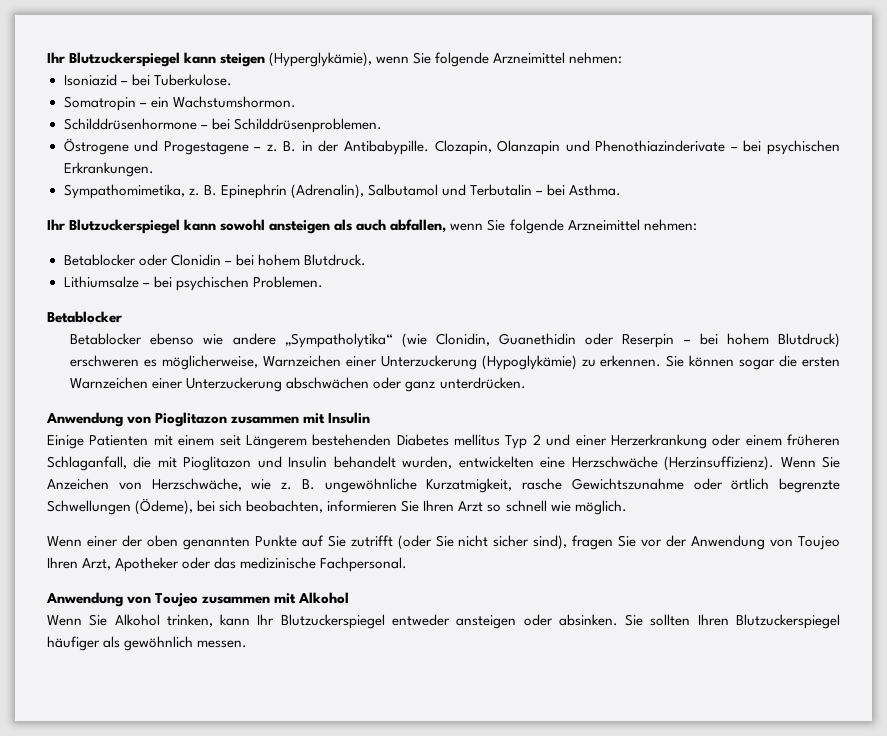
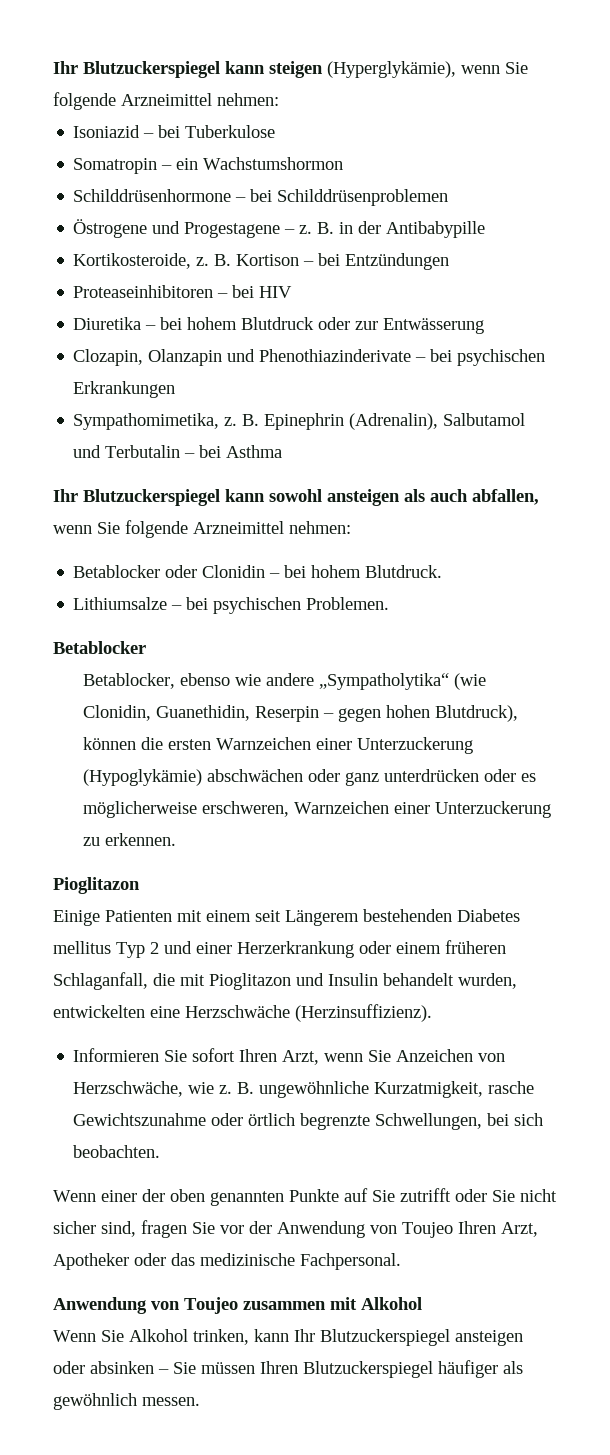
- Isoniazid – bei Tuberkulose.
+ Isoniazid – bei Tuberkulose
- Somatropin – ein Wachstumshormon.
+ Somatropin – ein Wachstumshormon
- Schilddrüsenhormone – bei Schilddrüsenproblemen.
+ Schilddrüsenhormone – bei Schilddrüsenproblemen
- B. in der Antibabypille. Clozapin, Olanzapin und Phenothiazinderivate – bei psychischen Erkrankungen.
+ B. in der Antibabypille
+ Kortikosteroide, z. B. Kortison – bei Entzündungen
+ Proteaseinhibitoren – bei HIV
+ Diuretika – bei hohem Blutdruck oder zur Entwässerung
+ Clozapin, Olanzapin und Phenothiazinderivate – bei psychischen Erkrankungen
- B. Epinephrin (Adrenalin), Salbutamol und Terbutalin – bei Asthma.
+ B. Epinephrin (Adrenalin), Salbutamol und Terbutalin – bei Asthma
- Betablocker ebenso wie andere „Sympatholytika“ (wie Clonidin, Guanethidin oder Reserpin – bei hohem Blutdruck) erschweren es möglicherweise, Warnzeichen einer Unterzuckerung (Hypoglykämie) zu erkennen. Sie können sogar die ersten Warnzeichen einer Unterzuckerung abschwächen oder ganz unterdrücken.
- Anwendung von Pioglitazon zusammen mit Insulin
+ Betablocker, ebenso wie andere „Sympatholytika“ (wie Clonidin, Guanethidin, Reserpin – gegen hohen Blutdruck), können die ersten Warnzeichen einer Unterzuckerung (Hypoglykämie) abschwächen oder ganz unterdrücken oder es möglicherweise erschweren, Warnzeichen einer Unterzuckerung zu erkennen.
+ Pioglitazon
- Einige Patienten mit einem seit Längerem bestehenden Diabetes mellitus Typ 2 und einer Herzerkrankung oder einem früheren Schlaganfall, die mit Pioglitazon und Insulin behandelt wurden, entwickelten eine Herzschwäche (Herzinsuffizienz). Wenn Sie Anzeichen von Herzschwäche, wie z.
+ Einige Patienten mit einem seit Längerem bestehenden Diabetes mellitus Typ 2 und einer Herzerkrankung oder einem früheren Schlaganfall, die mit Pioglitazon und Insulin behandelt wurden, entwickelten eine Herzschwäche (Herzinsuffizienz).
+ Informieren Sie sofort Ihren Arzt, wenn Sie Anzeichen von Herzschwäche, wie z.
- B. ungewöhnliche Kurzatmigkeit, rasche Gewichtszunahme oder örtlich begrenzte Schwellungen (Ödeme), bei sich beobachten, informieren Sie Ihren Arzt so schnell wie möglich.
+ B. ungewöhnliche Kurzatmigkeit, rasche Gewichtszunahme oder örtlich begrenzte Schwellungen, bei sich beobachten.
- Wenn einer der oben genannten Punkte auf Sie zutrifft (oder Sie nicht sicher sind), fragen Sie vor der Anwendung von Toujeo Ihren Arzt, Apotheker oder das medizinische Fachpersonal.
+ Wenn einer der oben genannten Punkte auf Sie zutrifft oder Sie nicht sicher sind, fragen Sie vor der Anwendung von Toujeo Ihren Arzt, Apotheker oder das medizinische Fachpersonal.
- Wenn Sie Alkohol trinken, kann Ihr Blutzuckerspiegel entweder ansteigen oder absinken. Sie sollten Ihren Blutzuckerspiegel häufiger als gewöhnlich messen.
+ Wenn Sie Alkohol trinken, kann Ihr Blutzuckerspiegel ansteigen oder absinken – Sie müssen Ihren Blutzuckerspiegel häufiger als gewöhnlich messen.

